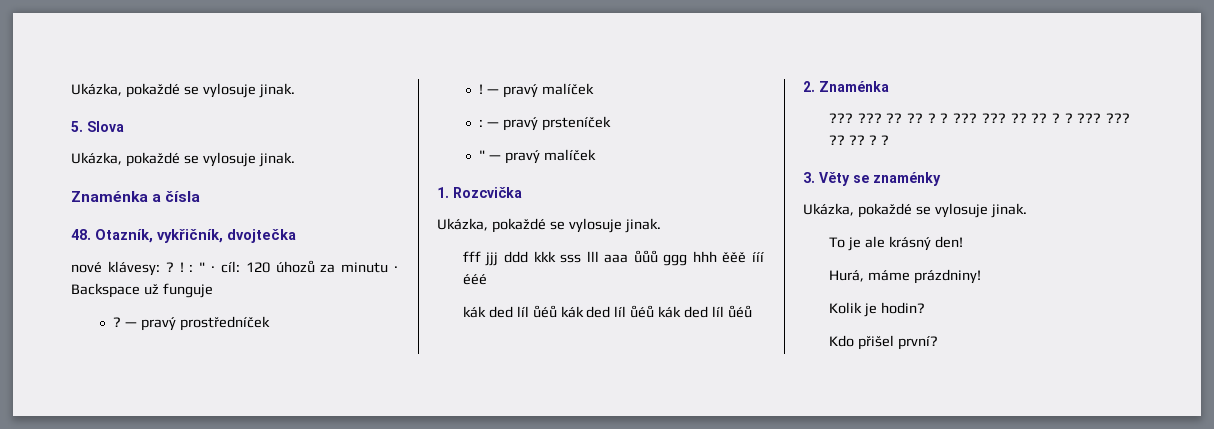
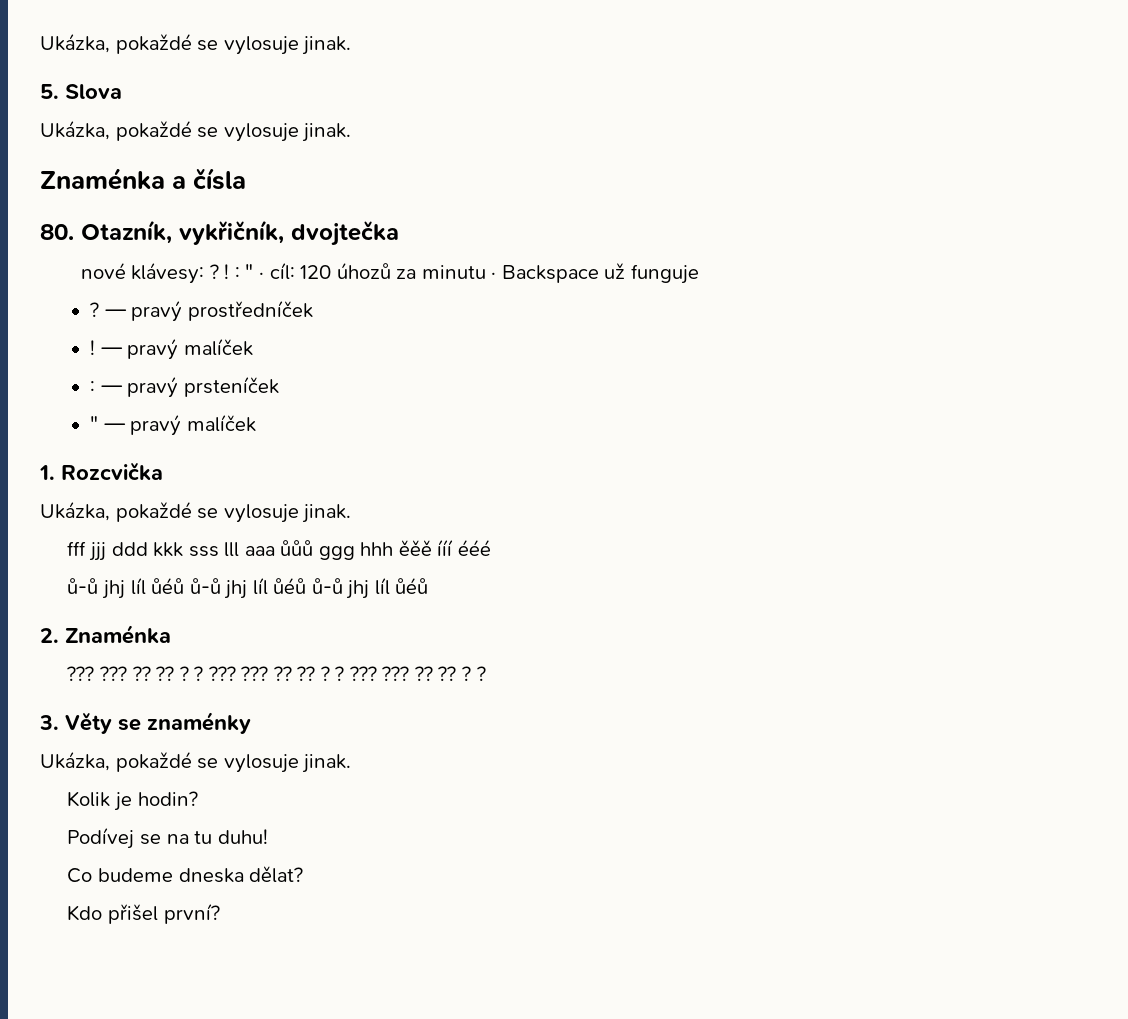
- 48. Otazník, vykřičník, dvojtečka
+ 80. Otazník, vykřičník, dvojtečka
- kák ded líl ůéů kák ded líl ůéů kák ded líl ůéů
+ ů-ů jhj líl ůéů ů-ů jhj líl ůéů ů-ů jhj líl ůéů
- To je ale krásný den!
- Hurá, máme prázdniny!
  Kolik je hodin?
+ Podívej se na tu duhu!
+ Co budeme dneska dělat?

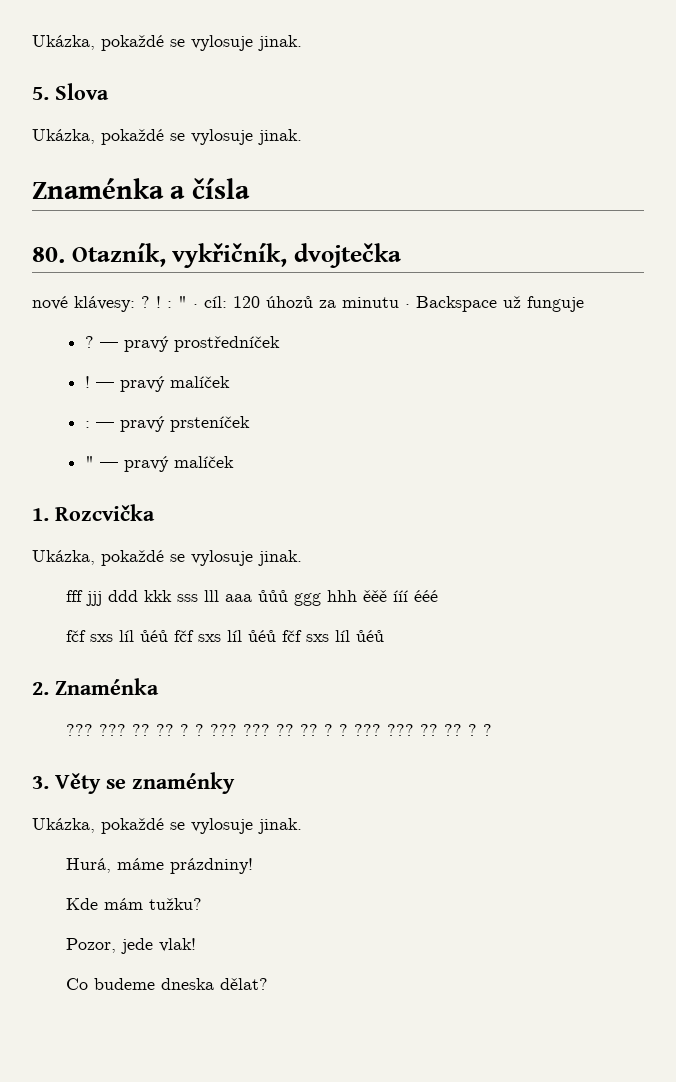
- ů-ů jhj líl ůéů ů-ů jhj líl ůéů ů-ů jhj líl ůéů
+ fčf sxs líl ůéů fčf sxs líl ůéů fčf sxs líl ůéů
- Kolik je hodin?
- Podívej se na tu duhu!
+ Hurá, máme prázdniny!
+ Kde mám tužku?
+ Pozor, jede vlak!
- Kdo přišel první?

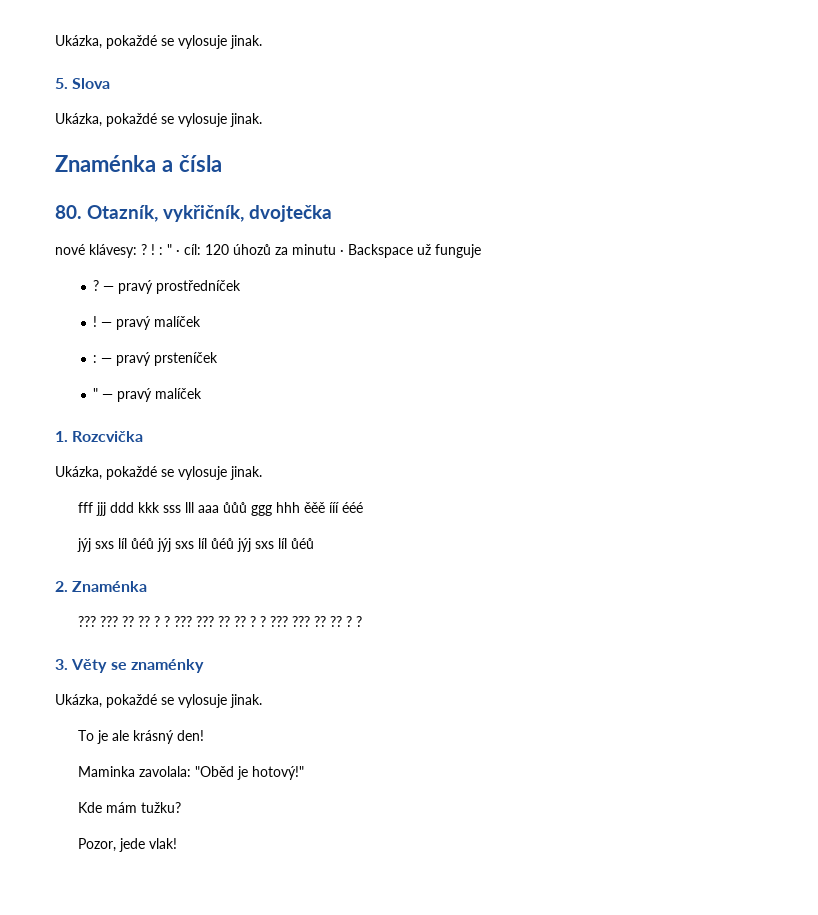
- fčf sxs líl ůéů fčf sxs líl ůéů fčf sxs líl ůéů
+ jýj sxs líl ůéů jýj sxs líl ůéů jýj sxs líl ůéů
- Hurá, máme prázdniny!
+ To je ale krásný den!
+ Maminka zavolala: "Oběd je hotový!"
- Co budeme dneska dělat?

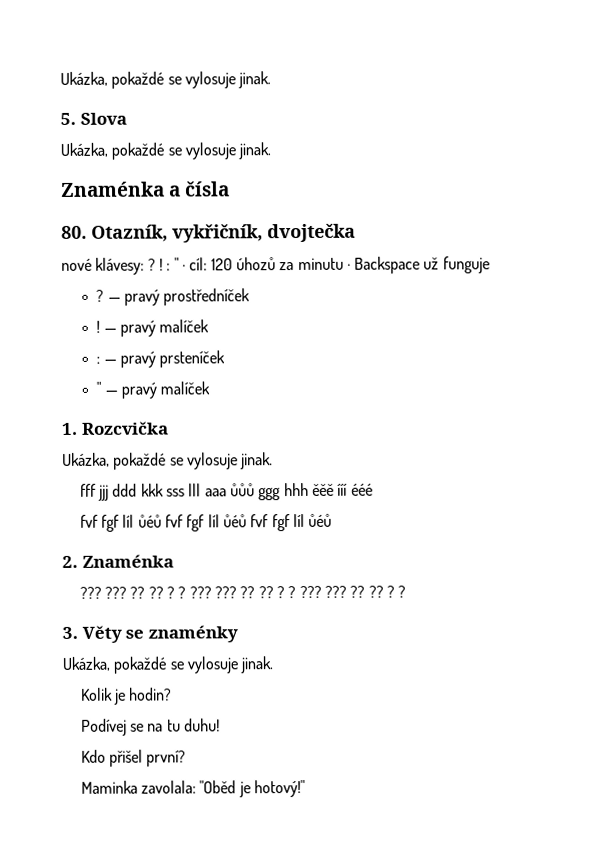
- jýj sxs líl ůéů jýj sxs líl ůéů jýj sxs líl ůéů
+ fvf fgf líl ůéů fvf fgf líl ůéů fvf fgf líl ůéů
- To je ale krásný den!
+ Kolik je hodin?
+ Podívej se na tu duhu!
+ Kdo přišel první?
- Kde mám tužku?
- Pozor, jede vlak!

